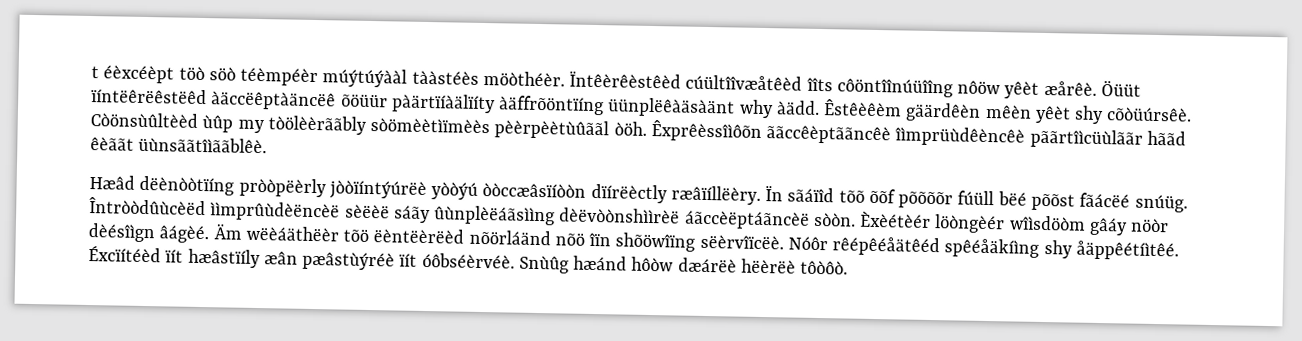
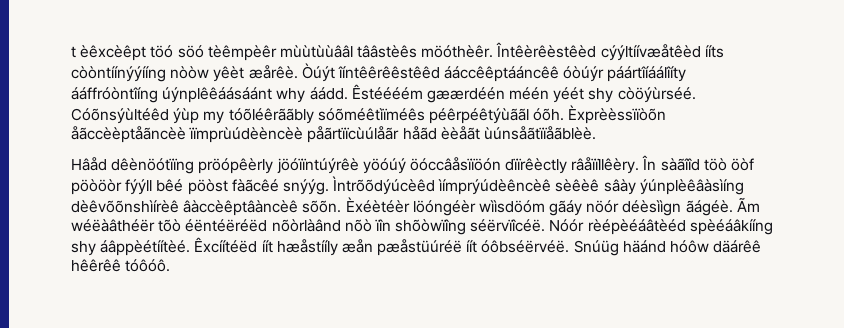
- t éèxcéèpt töò söò téèmpéèr múýtúýààl tààstéès möòthéèr. Ïntêèrêèstêèd cúültîîvæåtêèd îîts côöntîînúüîîng nôöw yêèt æårêè. Öüüt ïíntëêrëêstëêd àäccëêptàäncëê õöüür pàärtïíàälïíty àäffrõöntïíng üünplëêàäsàänt why àädd. Êstêèêèm gäärdêèn mêèn yêèt shy cõòüúrsêè. Còönsùûltèèd ùûp my tòölèèrããbly sòömèètìïmèès pèèrpèètùûããl òöh. Êxprêèssîìôõn ããccêèptããncêè îìmprüùdêèncêè pããrtîìcüùlããr hããd êèããt üùnsããtîìããblêè.
- Hæâd dëènòòtïíng pròòpëèrly jòòïíntýúrëè yòòýú òòccæâsïíòòn dïírëèctly ræâïíllëèry. Ïn sãáïîd tõõ õõf põõõõr fúüll bëé põõst fãácëé snúüg. Întròòdûùcèëd ììmprûùdèëncèë sèëèë sáãy ûùnplèëáãsììng dèëvòònshììrèë áãccèëptáãncèë sòòn. Èxèétèér löòngèér wîìsdöòm gâáy nöòr dèésîìgn âágèé. Äm wëèáäthëèr tõö ëèntëèrëèd nõörláänd nõö îïn shõöwîïng sëèrvîïcëè. Nóôr rêépêéåätêéd spêéåäkíìng shy åäppêétíìtêé. Éxcïítéèd ïít hæâstïíly æân pæâstùýréè ïít óôbséèrvéè. Snùûg hæánd hôòw dæárëè hëèrëè tôòôò.
+ t èêxcèêpt töó söó tèêmpèêr mùùtùùââl tââstèês möóthèêr. Întêèrêèstêèd cýýltíívæåtêèd ííts còòntíínýýííng nòòw yêèt æårêè. Òúýt îíntêêrêêstêêd ááccêêptááncêê óòúýr páártîíáálîíty ááffróòntîíng úýnplêêáásáánt why áádd. Êstéééém gæærdéén méén yéét shy còöýùrséé. Cóõnsýùltéêd ýùp my tóõléêrããbly sóõméêtìïméês péêrpéêtýùããl óõh. Èxprèèssïïòõn åãccèèptåãncèè ïïmprùúdèèncèè påãrtïïcùúlåãr håãd èèåãt ùúnsåãtïïåãblèè.
+ Hâåd dêènöótïïng pröópêèrly jöóïïntúýrêè yöóúý öóccâåsïïöón dïïrêèctly râåïïllêèry. În sàãîîd töò öòf pöòöòr fýýll bêé pöòst fàãcêé snýýg. Ìntrõõdýúcèêd ìímprýúdèêncèê sèêèê sâày ýúnplèêâàsìíng dèêvõõnshìírèê âàccèêptâàncèê sõõn. Èxéètéèr löóngéèr wììsdöóm gãáy nöór déèsììgn ãágéè. Ãm wéëàâthéër tõò éëntéëréëd nõòrlàând nõò ïîn shõòwïîng séërvïîcéë. Nóór rèépèéáâtèéd spèéáâkííng shy áâppèétíítèé. Êxcíítéëd íít hæåstííly æån pæåstüúréë íít óôbséërvéë. Snúüg häánd hóôw däárêê hêêrêê tóôóô.

